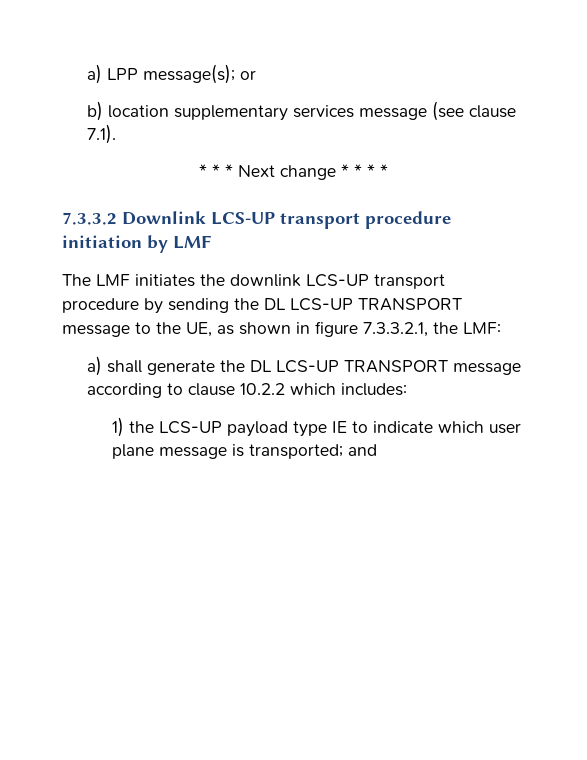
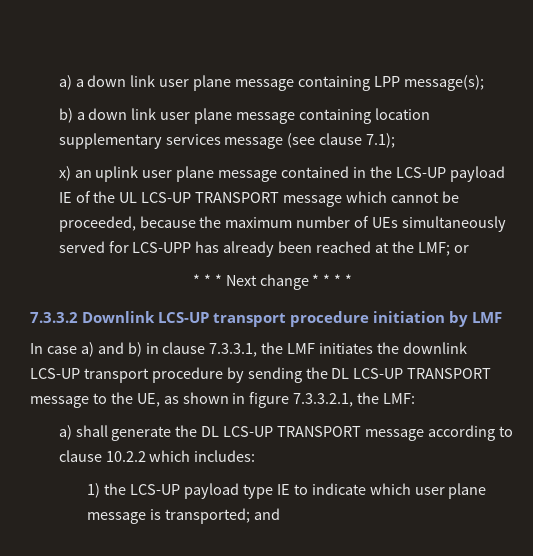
- a) LPP message(s); or
- b) location supplementary services message (see clause 7.1).
+ a) a down link user plane message containing LPP message(s);
+ b) a down link user plane message containing location supplementary services message (see clause 7.1);
+ x) an uplink user plane message contained in the LCS-UP payload IE of the UL LCS-UP TRANSPORT message which cannot be proceeded, because the maximum number of UEs simultaneously served for LCS-UPP has already been reached at the LMF; or
- The LMF initiates the downlink LCS-UP transport procedure by sending the DL LCS-UP TRANSPORT message to the UE, as shown in figure 7.3.3.2.1, the LMF:
+ In case a) and b) in clause 7.3.3.1, the LMF initiates the downlink LCS-UP transport procedure by sending the DL LCS-UP TRANSPORT message to the UE, as shown in figure 7.3.3.2.1, the LMF:

